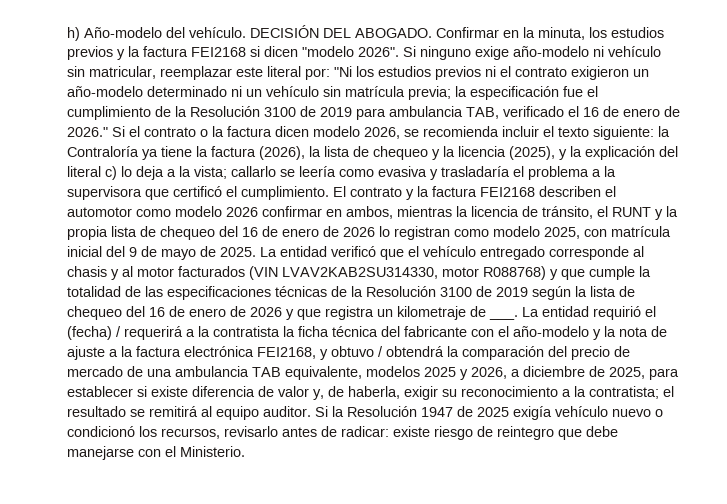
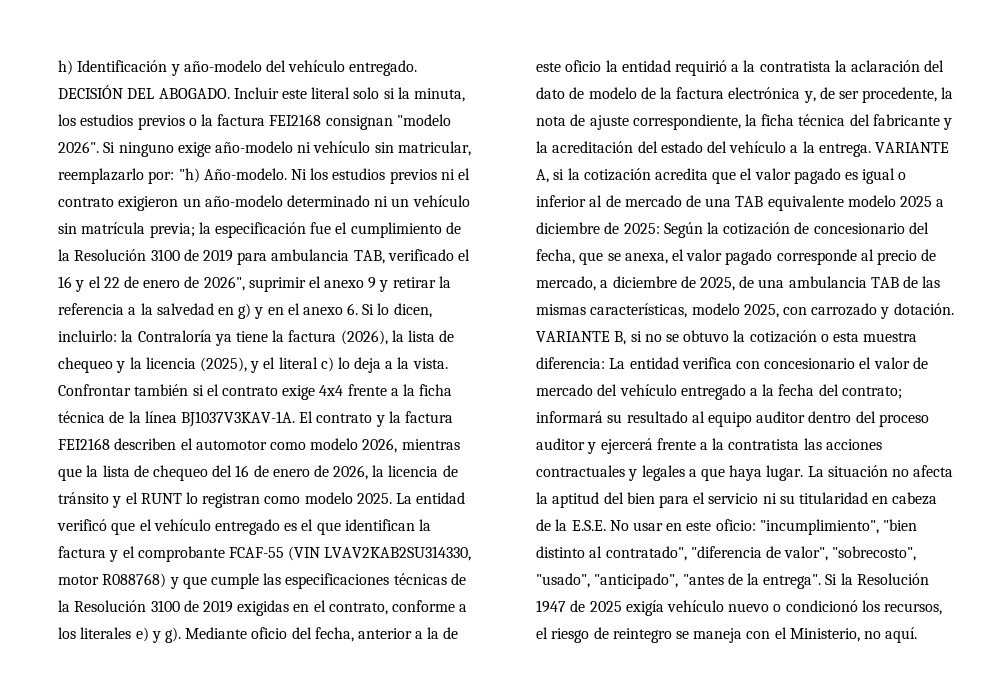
- h) Año-modelo del vehículo. DECISIÓN DEL ABOGADO. Confirmar en la minuta, los estudios previos y la factura FEI2168 si dicen "modelo 2026".
+ h) Identificación y año-modelo del vehículo entregado. DECISIÓN DEL ABOGADO. Incluir este literal solo si la minuta, los estudios previos o la factura FEI2168 consignan "modelo 2026".
- Si ninguno exige año-modelo ni vehículo sin matricular, reemplazar este literal por: "Ni los estudios previos ni el contrato exigieron un año-modelo determinado ni un vehículo sin matrícula previa;
+ Si ninguno exige año-modelo ni vehículo sin matricular, reemplazarlo por: "h) Año-modelo. Ni los estudios previos ni el contrato exigieron un año-modelo determinado ni un vehículo sin matrícula previa;
- la especificación fue el cumplimiento de la Resolución 3100 de 2019 para ambulancia TAB, verificado el 16 de enero de 2026." Si el contrato o la factura dicen modelo 2026, se recomienda incluir el texto siguiente:
+ la especificación fue el cumplimiento de la Resolución 3100 de 2019 para ambulancia TAB, verificado el 16 y el 22 de enero de 2026", suprimir el anexo 9 y retirar la referencia a la salvedad en g) y en el anexo 6. Si lo dicen, incluirlo:
- la Contraloría ya tiene la factura (2026), la lista de chequeo y la licencia (2025), y la explicación del literal c) lo deja a la vista; callarlo se leería como evasiva y trasladaría el problema a la supervisora que certificó el cumplimiento.
+ la Contraloría ya tiene la factura (2026), la lista de chequeo y la licencia (2025), y el literal c) lo deja a la vista. Confrontar también si el contrato exige 4x4 frente a la ficha técnica de la línea BJ1037V3KAV-1A.
- El contrato y la factura FEI2168 describen el automotor como modelo 2026 confirmar en ambos, mientras la licencia de tránsito, el RUNT y la propia lista de chequeo del 16 de enero de 2026 lo registran como modelo 2025, con matrícula inicial del 9 de mayo de 2025.
+ El contrato y la factura FEI2168 describen el automotor como modelo 2026, mientras que la lista de chequeo del 16 de enero de 2026, la licencia de tránsito y el RUNT lo registran como modelo 2025.
- La entidad verificó que el vehículo entregado corresponde al chasis y al motor facturados (VIN LVAV2KAB2SU314330, motor R088768) y que cumple la totalidad de las especificaciones técnicas de la Resolución 3100 de 2019 según la lista de chequeo del 16 de enero de 2026 y que registra un kilometraje de ___. La entidad requirió el (fecha) / requerirá a la contratista la ficha técnica del fabricante con el año-modelo y la nota de ajuste a la factura electrónica FEI2168, y obtuvo / obtendrá la comparación del precio de mercado de una ambulancia TAB equivalente, modelos 2025 y 2026, a diciembre de 2025, para establecer si existe diferencia de valor y, de haberla, exigir su reconocimiento a la contratista; el resultado se remitirá al equipo auditor.
+ La entidad verificó que el vehículo entregado es el que identifican la factura y el comprobante FCAF-55 (VIN LVAV2KAB2SU314330, motor R088768) y que cumple las especificaciones técnicas de la Resolución 3100 de 2019 exigidas en el contrato, conforme a los literales e) y g). Mediante oficio del fecha, anterior a la de este oficio la entidad requirió a la contratista la aclaración del dato de modelo de la factura electrónica y, de ser procedente, la nota de ajuste correspondiente, la ficha técnica del fabricante y la acreditación del estado del vehículo a la entrega. VARIANTE A, si la cotización acredita que el valor pagado es igual o inferior al de mercado de una TAB equivalente modelo 2025 a diciembre de 2025: Según la cotización de concesionario del fecha, que se anexa, el valor pagado corresponde al precio de mercado, a diciembre de 2025, de una ambulancia TAB de las mismas características, modelo 2025, con carrozado y dotación. VARIANTE B, si no se obtuvo la cotización o esta muestra diferencia: La entidad verifica con concesionario el valor de mercado del vehículo entregado a la fecha del contrato; informará su resultado al equipo auditor dentro del proceso auditor y ejercerá frente a la contratista las acciones contractuales y legales a que haya lugar. La situación no afecta la aptitud del bien para el servicio ni su titularidad en cabeza de la E.S.E. No usar en este oficio: "incumplimiento", "bien distinto al contratado", "diferencia de valor", "sobrecosto", "usado", "anticipado", "antes de la entrega".
- Si la Resolución 1947 de 2025 exigía vehículo nuevo o condicionó los recursos, revisarlo antes de radicar: existe riesgo de reintegro que debe manejarse con el Ministerio.
+ Si la Resolución 1947 de 2025 exigía vehículo nuevo o condicionó los recursos, el riesgo de reintegro se maneja con el Ministerio, no aquí.

